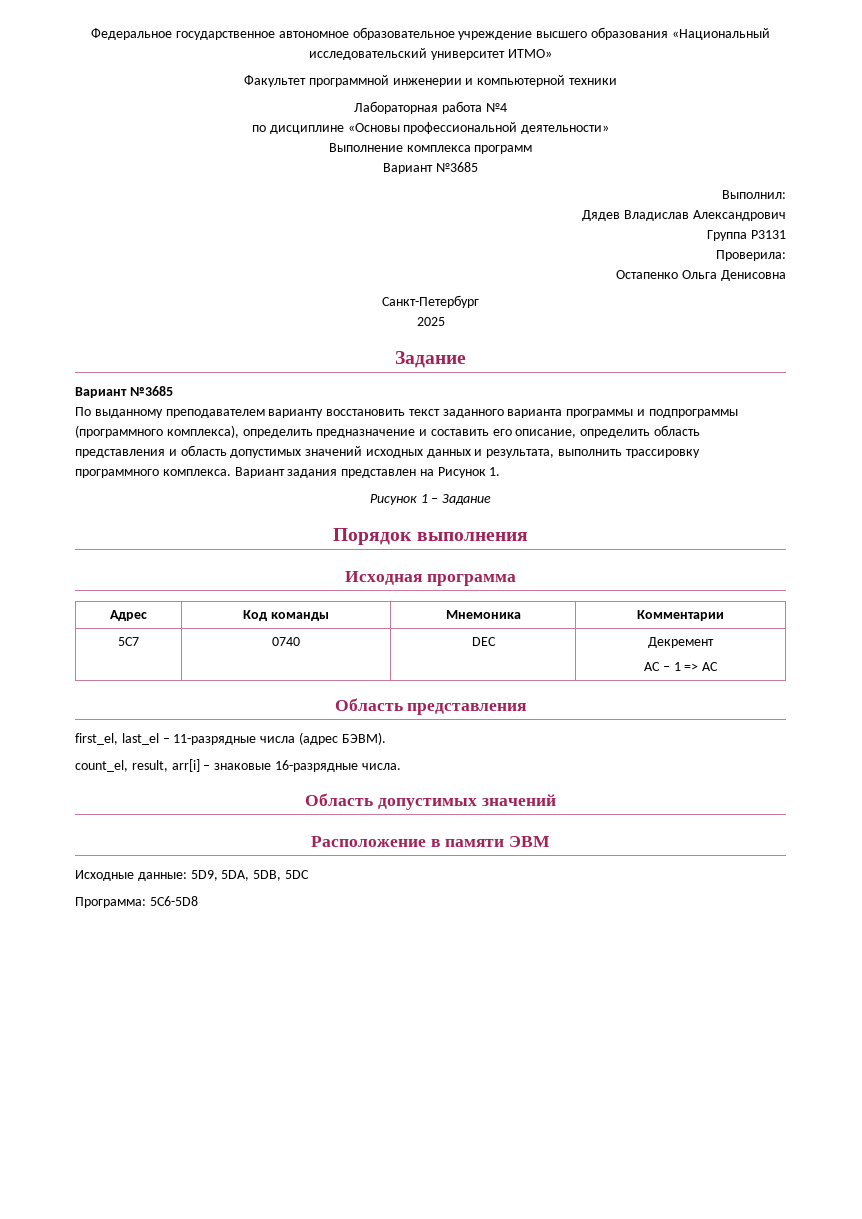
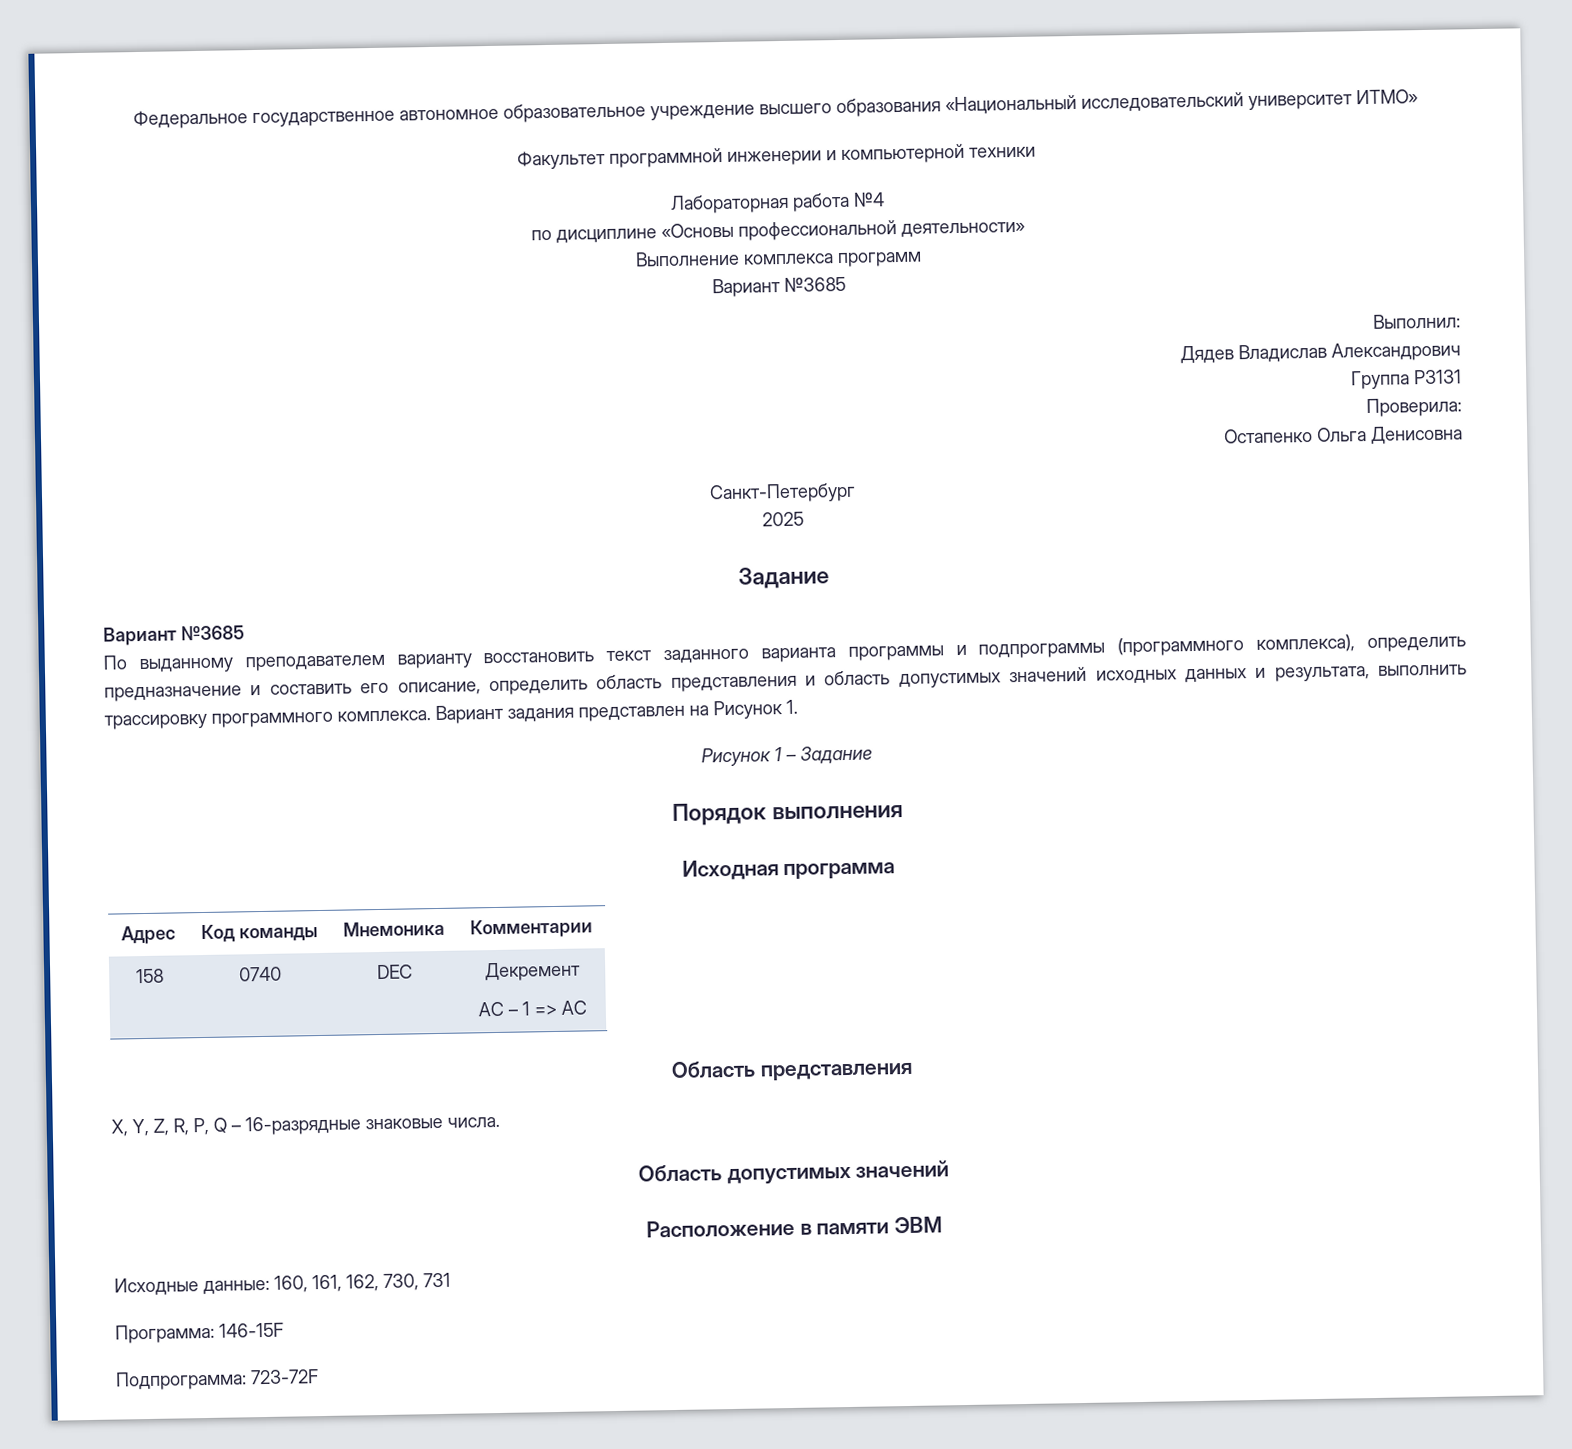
- 5C7 | 0740 | DEC | Декремент
+ 158 | 0740 | DEC | Декремент
- first_el, last_el – 11-разрядные числа (адрес БЭВМ).
- count_el, result, arr[i] – знаковые 16-разрядные числа.
+ X, Y, Z, R, P, Q – 16-разрядные знаковые числа.
- Исходные данные: 5D9, 5DA, 5DB, 5DC
- Программа: 5C6-5D8
+ Исходные данные: 160, 161, 162, 730, 731
+ Программа: 146-15F
+ Подпрограмма: 723-72F

